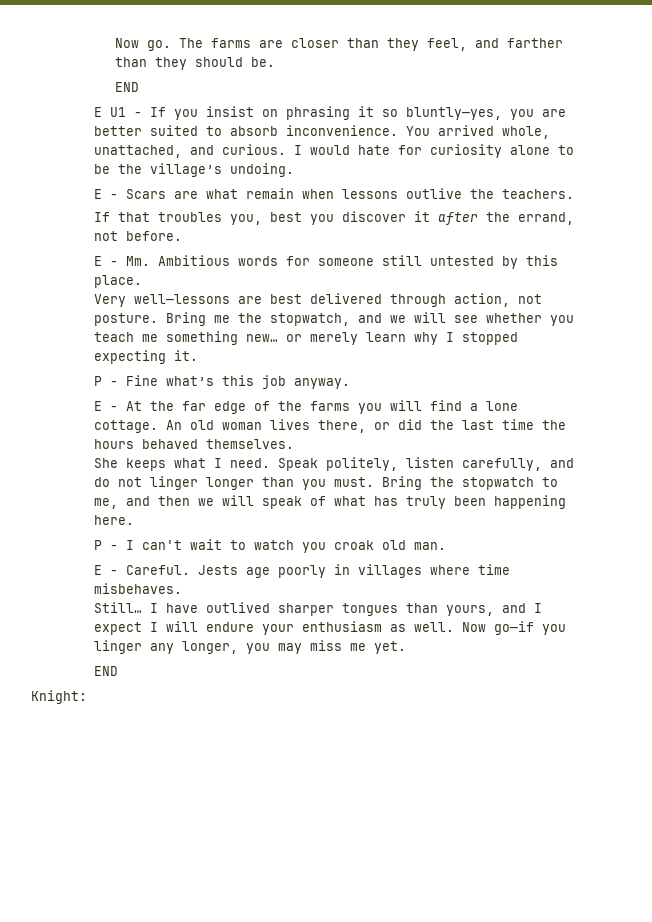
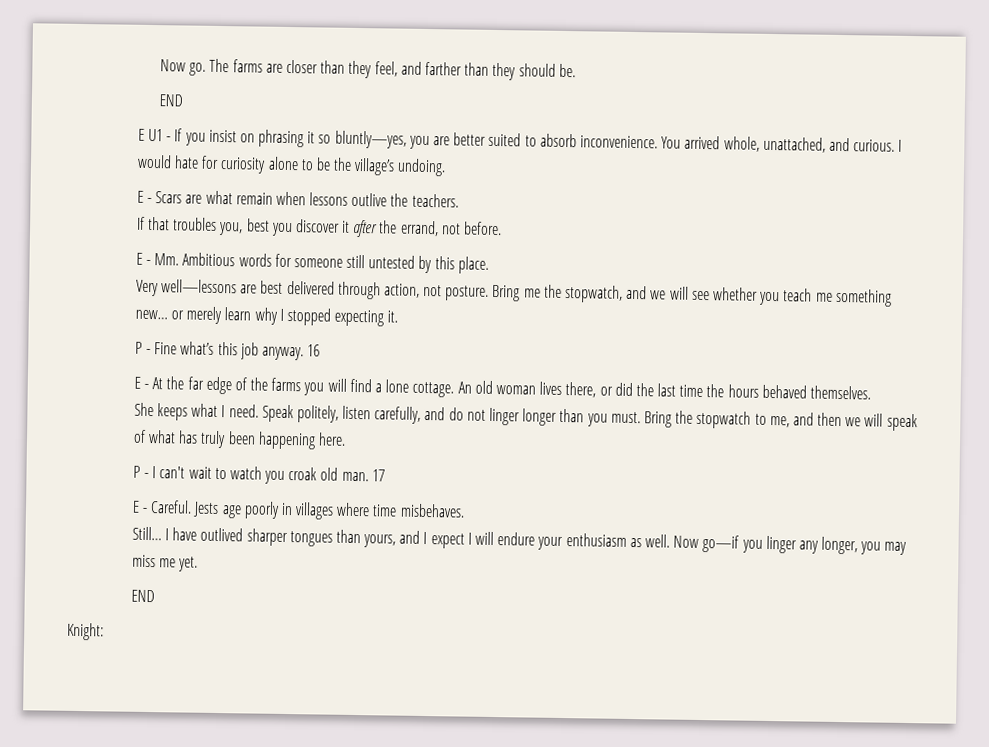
+ 16
+ 17

